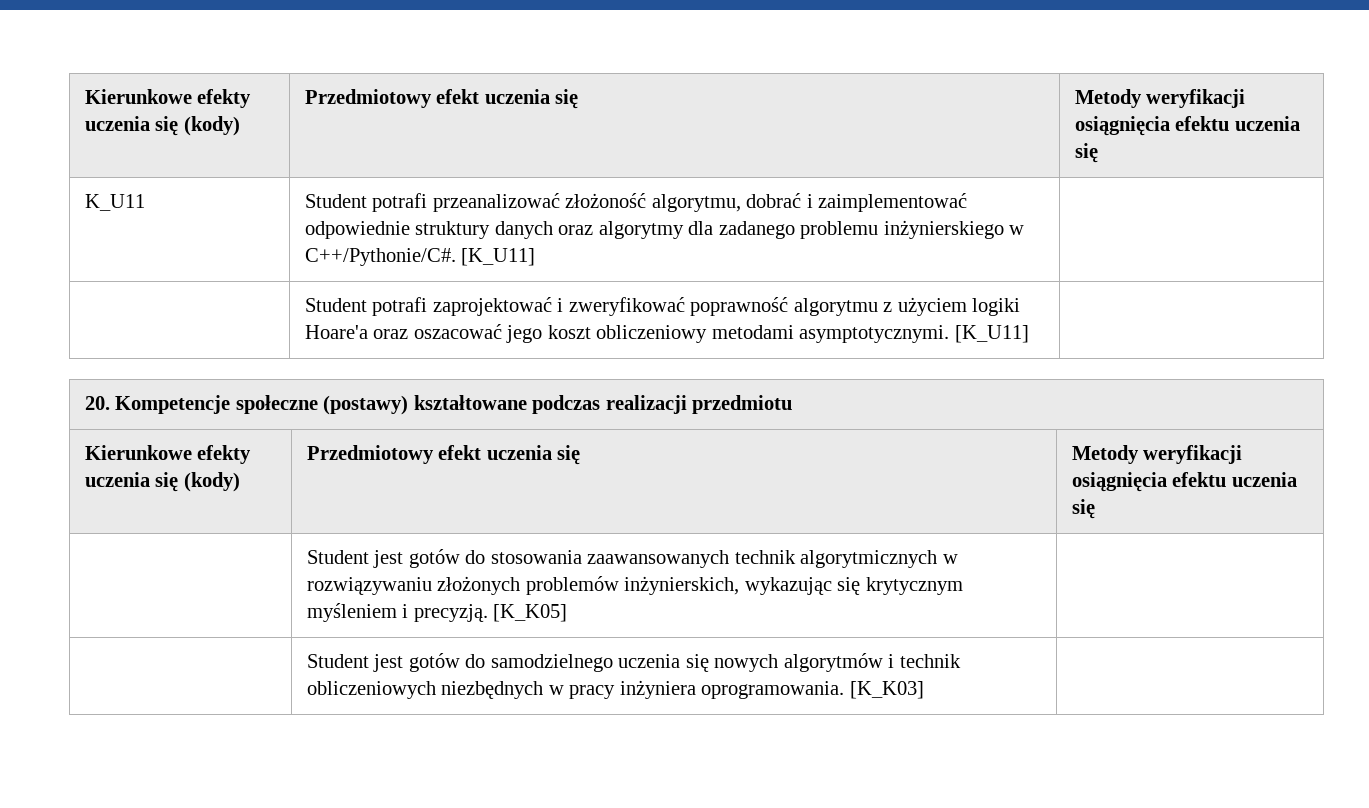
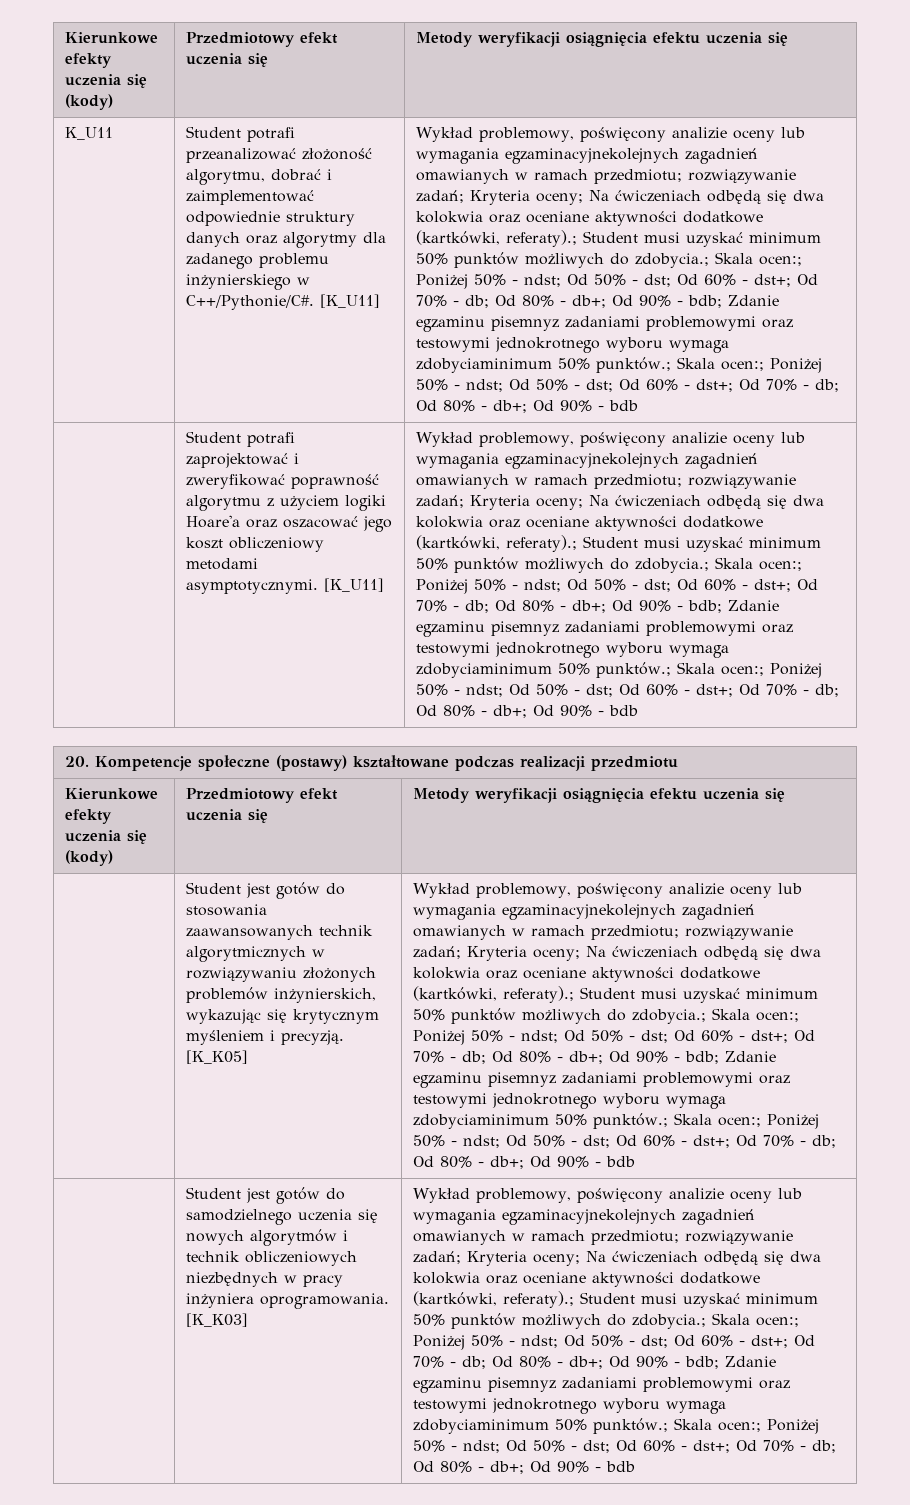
- Student potrafi przeanalizować złożoność algorytmu, dobrać i zaimplementować odpowiednie struktury danych oraz algorytmy dla zadanego problemu inżynierskiego w C++/Pythonie/C#. [K_U11]
+ Student potrafi przeanalizować złożoność algorytmu, dobrać i zaimplementować odpowiednie struktury danych oraz algorytmy dla zadanego problemu inżynierskiego w C++/Pythonie/C#. [K_U11] | Wykład problemowy, poświęcony analizie oceny lub wymagania egzaminacyjnekolejnych zagadnień omawianych w ramach przedmiotu; rozwiązywanie zadań; Kryteria oceny; Na ćwiczeniach odbędą się dwa kolokwia oraz oceniane aktywności dodatkowe (kartkówki, referaty).; Student musi uzyskać minimum 50% punktów możliwych do zdobycia.; Skala ocen:; Poniżej 50% - ndst; Od 50% - dst; Od 60% - dst+; Od 70% - db; Od 80% - db+; Od 90% - bdb; Zdanie egzaminu pisemnyz zadaniami problemowymi oraz testowymi jednokrotnego wyboru wymaga zdobyciaminimum 50% punktów.; Skala ocen:; Poniżej 50% - ndst; Od 50% - dst; Od 60% - dst+; Od 70% - db; Od 80% - db+; Od 90% - bdb
- Student potrafi zaprojektować i zweryfikować poprawność algorytmu z użyciem logiki Hoare'a oraz oszacować jego koszt obliczeniowy metodami asymptotycznymi. [K_U11]
+ Student potrafi zaprojektować i zweryfikować poprawność algorytmu z użyciem logiki Hoare'a oraz oszacować jego koszt obliczeniowy metodami asymptotycznymi. [K_U11] | Wykład problemowy, poświęcony analizie oceny lub wymagania egzaminacyjnekolejnych zagadnień omawianych w ramach przedmiotu; rozwiązywanie zadań; Kryteria oceny; Na ćwiczeniach odbędą się dwa kolokwia oraz oceniane aktywności dodatkowe (kartkówki, referaty).; Student musi uzyskać minimum 50% punktów możliwych do zdobycia.; Skala ocen:; Poniżej 50% - ndst; Od 50% - dst; Od 60% - dst+; Od 70% - db; Od 80% - db+; Od 90% - bdb; Zdanie egzaminu pisemnyz zadaniami problemowymi oraz testowymi jednokrotnego wyboru wymaga zdobyciaminimum 50% punktów.; Skala ocen:; Poniżej 50% - ndst; Od 50% - dst; Od 60% - dst+; Od 70% - db; Od 80% - db+; Od 90% - bdb
- [K_K05]
+ [K_K05] | Wykład problemowy, poświęcony analizie oceny lub wymagania egzaminacyjnekolejnych zagadnień omawianych w ramach przedmiotu; rozwiązywanie zadań; Kryteria oceny; Na ćwiczeniach odbędą się dwa kolokwia oraz oceniane aktywności dodatkowe (kartkówki, referaty).; Student musi uzyskać minimum 50% punktów możliwych do zdobycia.; Skala ocen:; Poniżej 50% - ndst; Od 50% - dst; Od 60% - dst+; Od 70% - db; Od 80% - db+; Od 90% - bdb; Zdanie egzaminu pisemnyz zadaniami problemowymi oraz testowymi jednokrotnego wyboru wymaga zdobyciaminimum 50% punktów.; Skala ocen:; Poniżej 50% - ndst; Od 50% - dst; Od 60% - dst+; Od 70% - db; Od 80% - db+; Od 90% - bdb
- [K_K03]
+ [K_K03] | Wykład problemowy, poświęcony analizie oceny lub wymagania egzaminacyjnekolejnych zagadnień omawianych w ramach przedmiotu; rozwiązywanie zadań; Kryteria oceny; Na ćwiczeniach odbędą się dwa kolokwia oraz oceniane aktywności dodatkowe (kartkówki, referaty).; Student musi uzyskać minimum 50% punktów możliwych do zdobycia.; Skala ocen:; Poniżej 50% - ndst; Od 50% - dst; Od 60% - dst+; Od 70% - db; Od 80% - db+; Od 90% - bdb; Zdanie egzaminu pisemnyz zadaniami problemowymi oraz testowymi jednokrotnego wyboru wymaga zdobyciaminimum 50% punktów.; Skala ocen:; Poniżej 50% - ndst; Od 50% - dst; Od 60% - dst+; Od 70% - db; Od 80% - db+; Od 90% - bdb

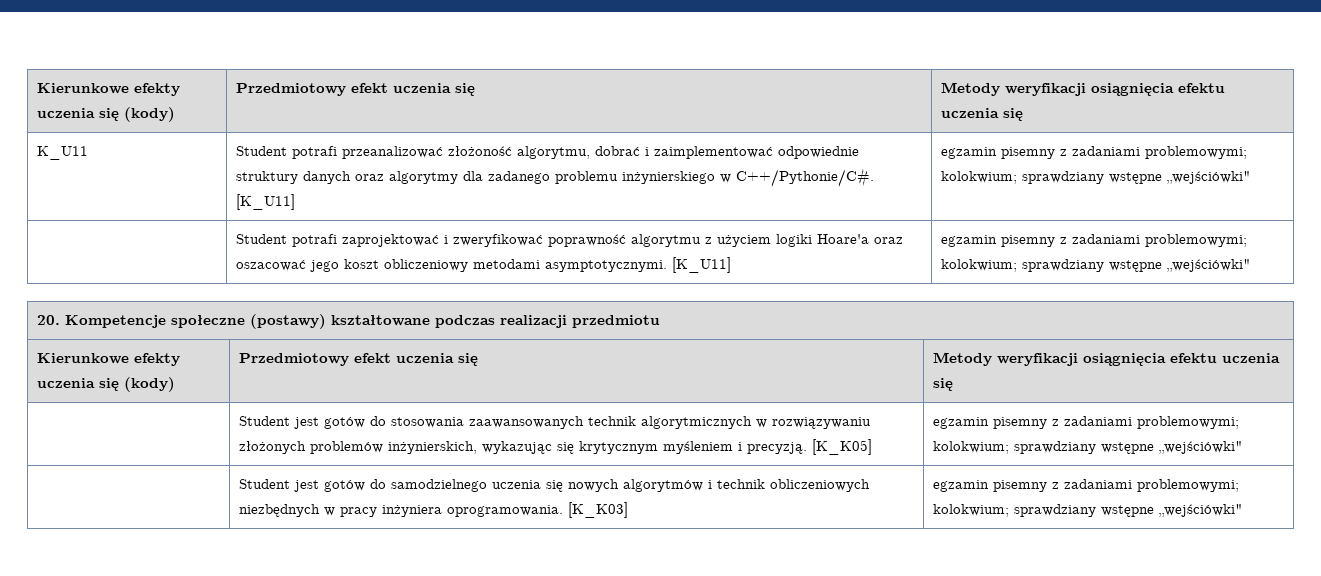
- Student potrafi przeanalizować złożoność algorytmu, dobrać i zaimplementować odpowiednie struktury danych oraz algorytmy dla zadanego problemu inżynierskiego w C++/Pythonie/C#. [K_U11] | Wykład problemowy, poświęcony analizie oceny lub wymagania egzaminacyjnekolejnych zagadnień omawianych w ramach przedmiotu; rozwiązywanie zadań; Kryteria oceny; Na ćwiczeniach odbędą się dwa kolokwia oraz oceniane aktywności dodatkowe (kartkówki, referaty).; Student musi uzyskać minimum 50% punktów możliwych do zdobycia.; Skala ocen:; Poniżej 50% - ndst; Od 50% - dst; Od 60% - dst+; Od 70% - db; Od 80% - db+; Od 90% - bdb; Zdanie egzaminu pisemnyz zadaniami problemowymi oraz testowymi jednokrotnego wyboru wymaga zdobyciaminimum 50% punktów.; Skala ocen:; Poniżej 50% - ndst; Od 50% - dst; Od 60% - dst+; Od 70% - db; Od 80% - db+; Od 90% - bdb
+ Student potrafi przeanalizować złożoność algorytmu, dobrać i zaimplementować odpowiednie struktury danych oraz algorytmy dla zadanego problemu inżynierskiego w C++/Pythonie/C#. [K_U11] | egzamin pisemny z zadaniami problemowymi; kolokwium; sprawdziany wstępne „wejściówki"
- Student potrafi zaprojektować i zweryfikować poprawność algorytmu z użyciem logiki Hoare'a oraz oszacować jego koszt obliczeniowy metodami asymptotycznymi. [K_U11] | Wykład problemowy, poświęcony analizie oceny lub wymagania egzaminacyjnekolejnych zagadnień omawianych w ramach przedmiotu; rozwiązywanie zadań; Kryteria oceny; Na ćwiczeniach odbędą się dwa kolokwia oraz oceniane aktywności dodatkowe (kartkówki, referaty).; Student musi uzyskać minimum 50% punktów możliwych do zdobycia.; Skala ocen:; Poniżej 50% - ndst; Od 50% - dst; Od 60% - dst+; Od 70% - db; Od 80% - db+; Od 90% - bdb; Zdanie egzaminu pisemnyz zadaniami problemowymi oraz testowymi jednokrotnego wyboru wymaga zdobyciaminimum 50% punktów.; Skala ocen:; Poniżej 50% - ndst; Od 50% - dst; Od 60% - dst+; Od 70% - db; Od 80% - db+; Od 90% - bdb
+ Student potrafi zaprojektować i zweryfikować poprawność algorytmu z użyciem logiki Hoare'a oraz oszacować jego koszt obliczeniowy metodami asymptotycznymi. [K_U11] | egzamin pisemny z zadaniami problemowymi; kolokwium; sprawdziany wstępne „wejściówki"
- [K_K05] | Wykład problemowy, poświęcony analizie oceny lub wymagania egzaminacyjnekolejnych zagadnień omawianych w ramach przedmiotu; rozwiązywanie zadań; Kryteria oceny; Na ćwiczeniach odbędą się dwa kolokwia oraz oceniane aktywności dodatkowe (kartkówki, referaty).; Student musi uzyskać minimum 50% punktów możliwych do zdobycia.; Skala ocen:; Poniżej 50% - ndst; Od 50% - dst; Od 60% - dst+; Od 70% - db; Od 80% - db+; Od 90% - bdb; Zdanie egzaminu pisemnyz zadaniami problemowymi oraz testowymi jednokrotnego wyboru wymaga zdobyciaminimum 50% punktów.; Skala ocen:; Poniżej 50% - ndst; Od 50% - dst; Od 60% - dst+; Od 70% - db; Od 80% - db+; Od 90% - bdb
+ [K_K05] | egzamin pisemny z zadaniami problemowymi; kolokwium; sprawdziany wstępne „wejściówki"
- [K_K03] | Wykład problemowy, poświęcony analizie oceny lub wymagania egzaminacyjnekolejnych zagadnień omawianych w ramach przedmiotu; rozwiązywanie zadań; Kryteria oceny; Na ćwiczeniach odbędą się dwa kolokwia oraz oceniane aktywności dodatkowe (kartkówki, referaty).; Student musi uzyskać minimum 50% punktów możliwych do zdobycia.; Skala ocen:; Poniżej 50% - ndst; Od 50% - dst; Od 60% - dst+; Od 70% - db; Od 80% - db+; Od 90% - bdb; Zdanie egzaminu pisemnyz zadaniami problemowymi oraz testowymi jednokrotnego wyboru wymaga zdobyciaminimum 50% punktów.; Skala ocen:; Poniżej 50% - ndst; Od 50% - dst; Od 60% - dst+; Od 70% - db; Od 80% - db+; Od 90% - bdb
+ [K_K03] | egzamin pisemny z zadaniami problemowymi; kolokwium; sprawdziany wstępne „wejściówki"

